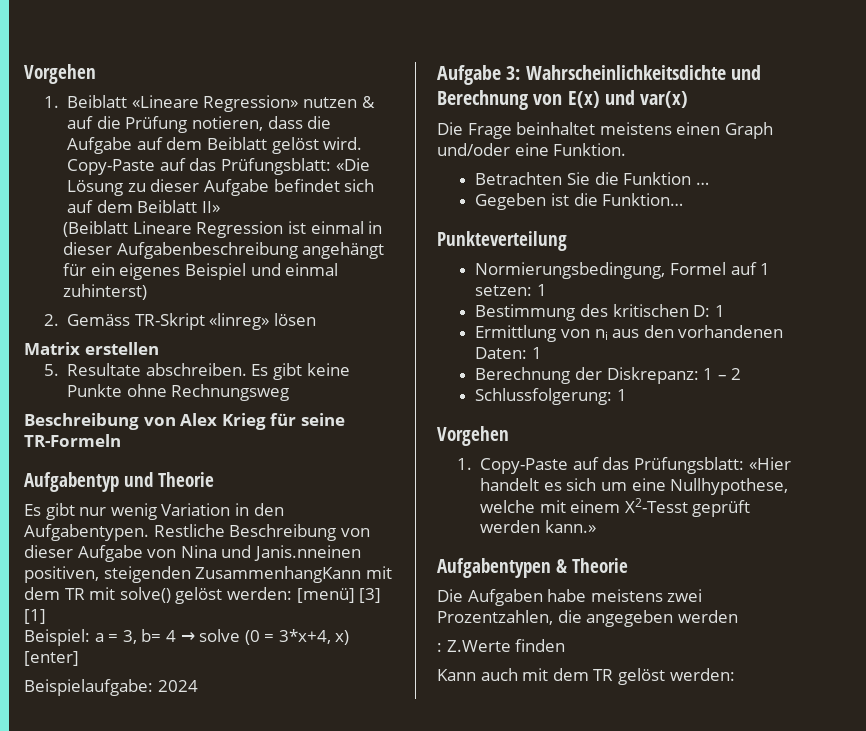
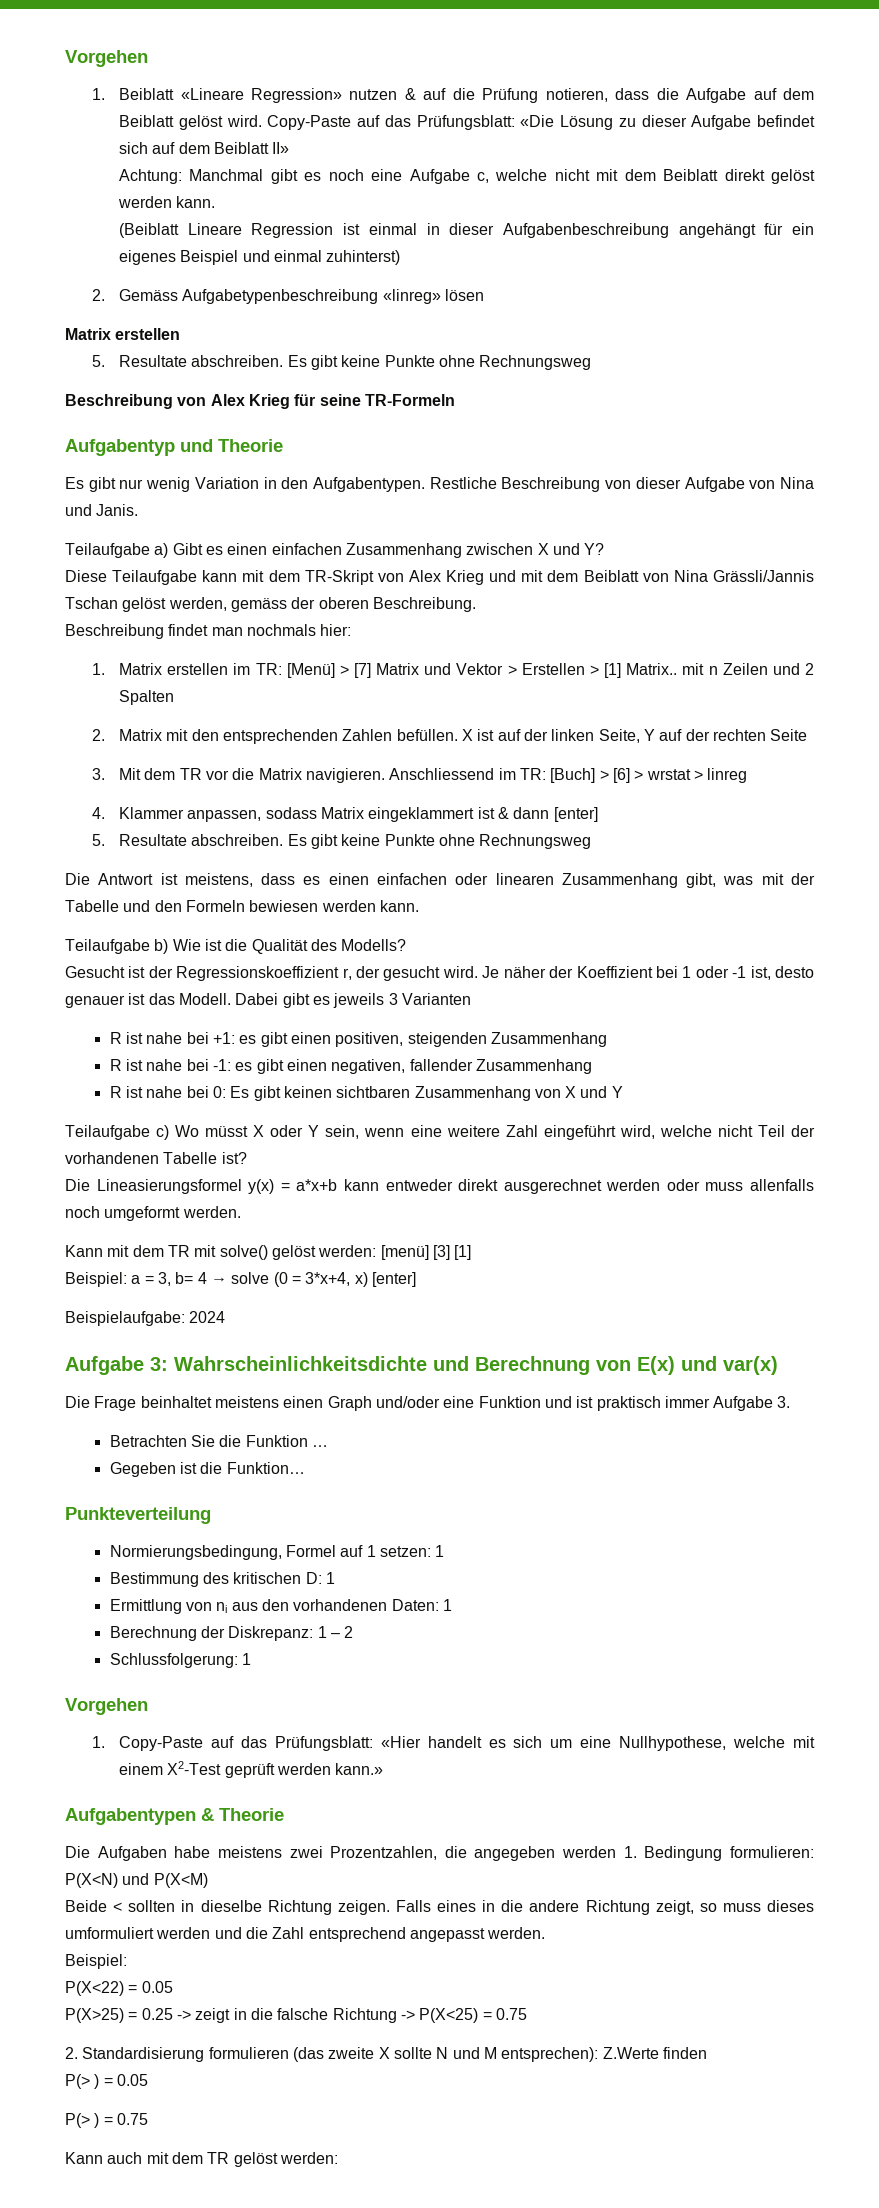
+ Achtung: Manchmal gibt es noch eine Aufgabe c, welche nicht mit dem Beiblatt direkt gelöst werden kann.
- 2. Gemäss TR-Skript «linreg» lösen
+ 2. Gemäss Aufgabetypenbeschreibung «linreg» lösen
- Restliche Beschreibung von dieser Aufgabe von Nina und Janis.nneinen positiven, steigenden ZusammenhangKann mit dem TR mit solve() gelöst werden: [menü] [3] [1]
+ Restliche Beschreibung von dieser Aufgabe von Nina und Janis.
+ Teilaufgabe a) Gibt es einen einfachen Zusammenhang zwischen X und Y?
+ Diese Teilaufgabe kann mit dem TR-Skript von Alex Krieg und mit dem Beiblatt von Nina Grässli/Jannis Tschan gelöst werden, gemäss der oberen Beschreibung.
+ Beschreibung findet man nochmals hier:
+ 1. Matrix erstellen im TR: [Menü] > [7] Matrix und Vektor > Erstellen > [1] Matrix.. mit n Zeilen und 2 Spalten
+ 2. Matrix mit den entsprechenden Zahlen befüllen. X ist auf der linken Seite, Y auf der rechten Seite
+ 3. Mit dem TR vor die Matrix navigieren. Anschliessend im TR: [Buch] > [6] > wrstat > linreg
+ 4. Klammer anpassen, sodass Matrix eingeklammert ist & dann [enter]
+ 5. Resultate abschreiben. Es gibt keine Punkte ohne Rechnungsweg
+ Die Antwort ist meistens, dass es einen einfachen oder linearen Zusammenhang gibt, was mit der Tabelle und den Formeln bewiesen werden kann.
+ Teilaufgabe b) Wie ist die Qualität des Modells?
+ Gesucht ist der Regressionskoeffizient r, der gesucht wird. Je näher der Koeffizient bei 1 oder -1 ist, desto genauer ist das Modell. Dabei gibt es jeweils 3 Varianten
+ R ist nahe bei +1: es gibt einen positiven, steigenden Zusammenhang
+ R ist nahe bei -1: es gibt einen negativen, fallender Zusammenhang
+ R ist nahe bei 0: Es gibt keinen sichtbaren Zusammenhang von X und Y
+ Teilaufgabe c) Wo müsst X oder Y sein, wenn eine weitere Zahl eingeführt wird, welche nicht Teil der vorhandenen Tabelle ist?
+ Die Lineasierungsformel y(x) = a*x+b kann entweder direkt ausgerechnet werden oder muss allenfalls noch umgeformt werden.
+ Kann mit dem TR mit solve() gelöst werden: [menü] [3] [1]
- Die Frage beinhaltet meistens einen Graph und/oder eine Funktion.
+ Die Frage beinhaltet meistens einen Graph und/oder eine Funktion und ist praktisch immer Aufgabe 3.
- 1. Copy-Paste auf das Prüfungsblatt: «Hier handelt es sich um eine Nullhypothese, welche mit einem X2-Tesst geprüft werden kann.»
+ 1. Copy-Paste auf das Prüfungsblatt: «Hier handelt es sich um eine Nullhypothese, welche mit einem X2-Test geprüft werden kann.»
- Die Aufgaben habe meistens zwei Prozentzahlen, die angegeben werden
- : Z.Werte finden
+ Die Aufgaben habe meistens zwei Prozentzahlen, die angegeben werden 1. Bedingung formulieren: P(X<N) und P(X<M)
+ Beide < sollten in dieselbe Richtung zeigen. Falls eines in die andere Richtung zeigt, so muss dieses umformuliert werden und die Zahl entsprechend angepasst werden.
+ Beispiel:
+ P(X<22) = 0.05
+ P(X>25) = 0.25 -> zeigt in die falsche Richtung -> P(X<25) = 0.75
+ 2. Standardisierung formulieren (das zweite X sollte N und M entsprechen): Z.Werte finden
+ P(> ) = 0.05
+ P(> ) = 0.75

